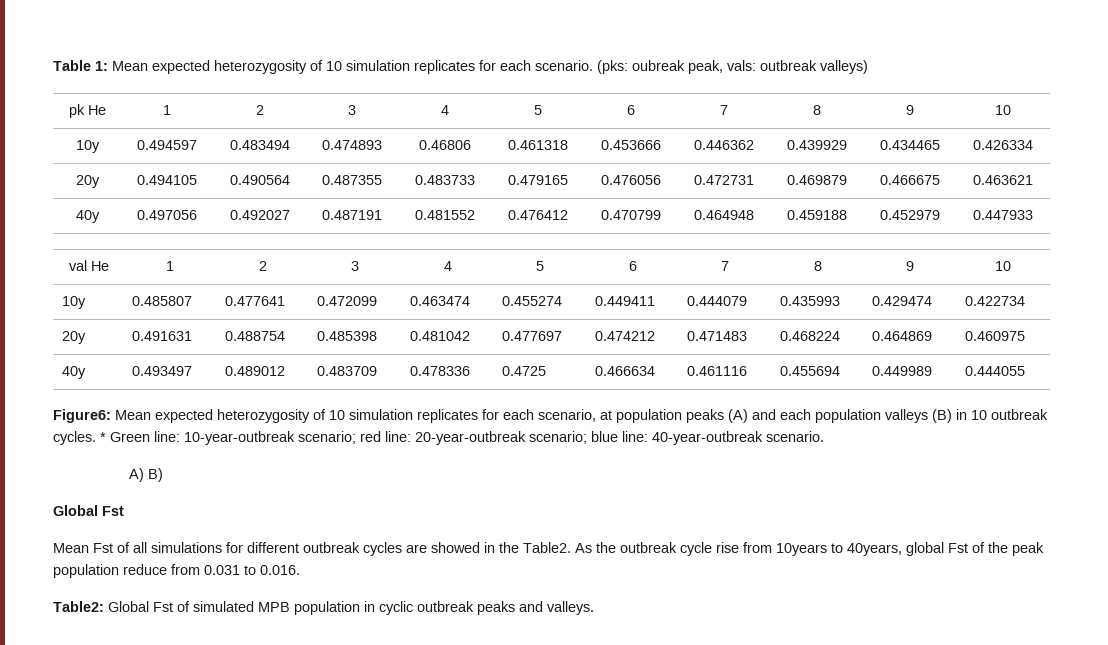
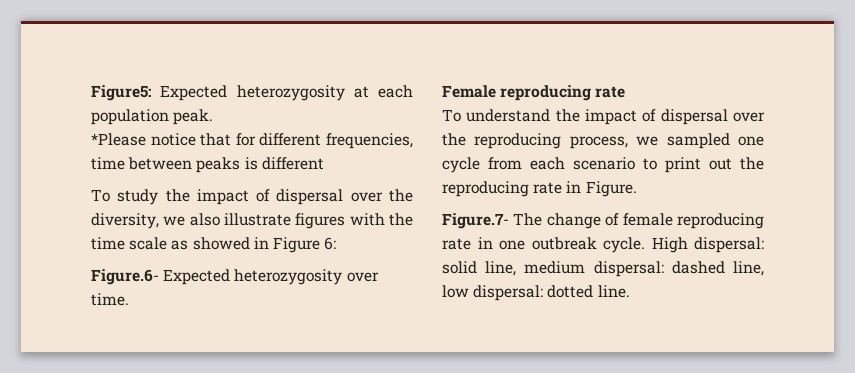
- Table 1: Mean expected heterozygosity of 10 simulation replicates for each scenario. (pks: oubreak peak, vals: outbreak valleys)
- pk He | 1 | 2 | 3 | 4 | 5 | 6 | 7 | 8 | 9 | 10
- 10y | 0.494597 | 0.483494 | 0.474893 | 0.46806 | 0.461318 | 0.453666 | 0.446362 | 0.439929 | 0.434465 | 0.426334
- 20y | 0.494105 | 0.490564 | 0.487355 | 0.483733 | 0.479165 | 0.476056 | 0.472731 | 0.469879 | 0.466675 | 0.463621
- 40y | 0.497056 | 0.492027 | 0.487191 | 0.481552 | 0.476412 | 0.470799 | 0.464948 | 0.459188 | 0.452979 | 0.447933
- val He | 1 | 2 | 3 | 4 | 5 | 6 | 7 | 8 | 9 | 10
- 10y | 0.485807 | 0.477641 | 0.472099 | 0.463474 | 0.455274 | 0.449411 | 0.444079 | 0.435993 | 0.429474 | 0.422734
- 20y | 0.491631 | 0.488754 | 0.485398 | 0.481042 | 0.477697 | 0.474212 | 0.471483 | 0.468224 | 0.464869 | 0.460975
- 40y | 0.493497 | 0.489012 | 0.483709 | 0.478336 | 0.4725 | 0.466634 | 0.461116 | 0.455694 | 0.449989 | 0.444055
- Figure6: Mean expected heterozygosity of 10 simulation replicates for each scenario, at population peaks (A) and each population valleys (B) in 10 outbreak cycles. * Green line: 10-year-outbreak scenario; red line: 20-year-outbreak scenario; blue line: 40-year-outbreak scenario.
- A) B)
- Global Fst
- Mean Fst of all simulations for different outbreak cycles are showed in the Table2. As the outbreak cycle rise from 10years to 40years, global Fst of the peak population reduce from 0.031 to 0.016.
- Table2: Global Fst of simulated MPB population in cyclic outbreak peaks and valleys.
+ Figure5: Expected heterozygosity at each population peak.
+ *Please notice that for different frequencies, time between peaks is different
+ To study the impact of dispersal over the diversity, we also illustrate figures with the time scale as showed in Figure 6:
+ Figure.6- Expected heterozygosity over time.
+ Female reproducing rate
+ To understand the impact of dispersal over the reproducing process, we sampled one cycle from each scenario to print out the reproducing rate in Figure.
+ Figure.7- The change of female reproducing rate in one outbreak cycle. High dispersal: solid line, medium dispersal: dashed line, low dispersal: dotted line.

